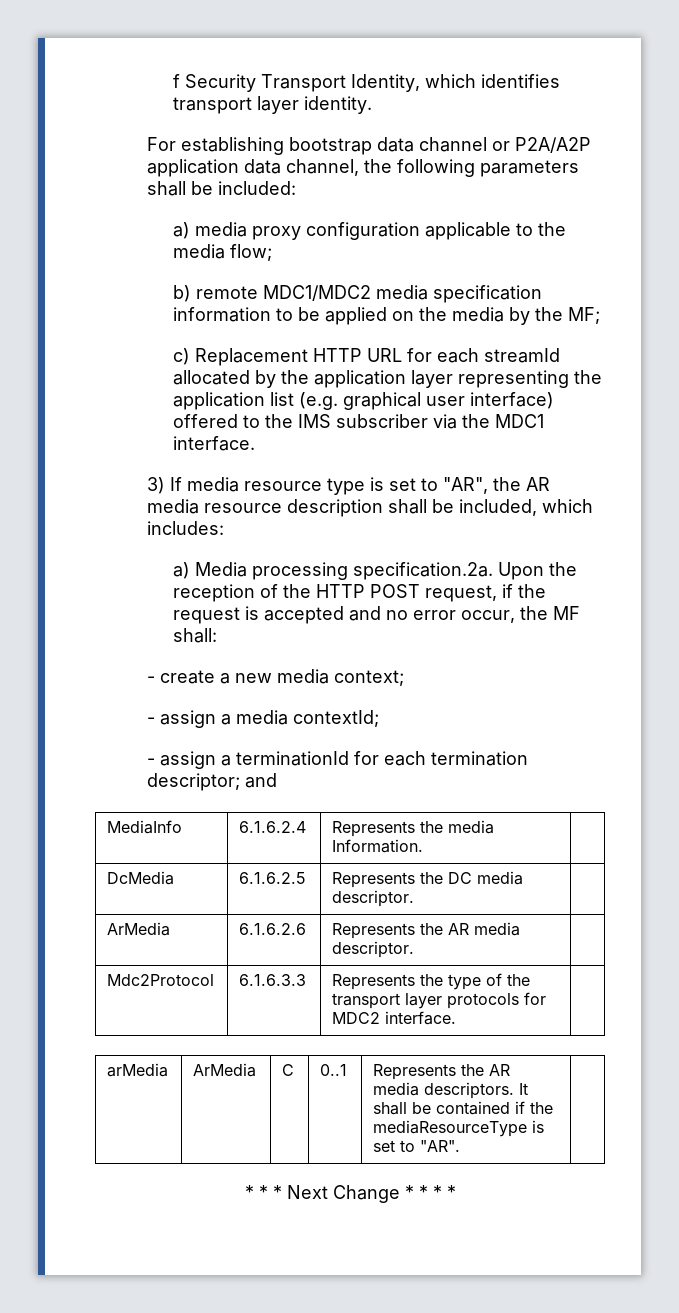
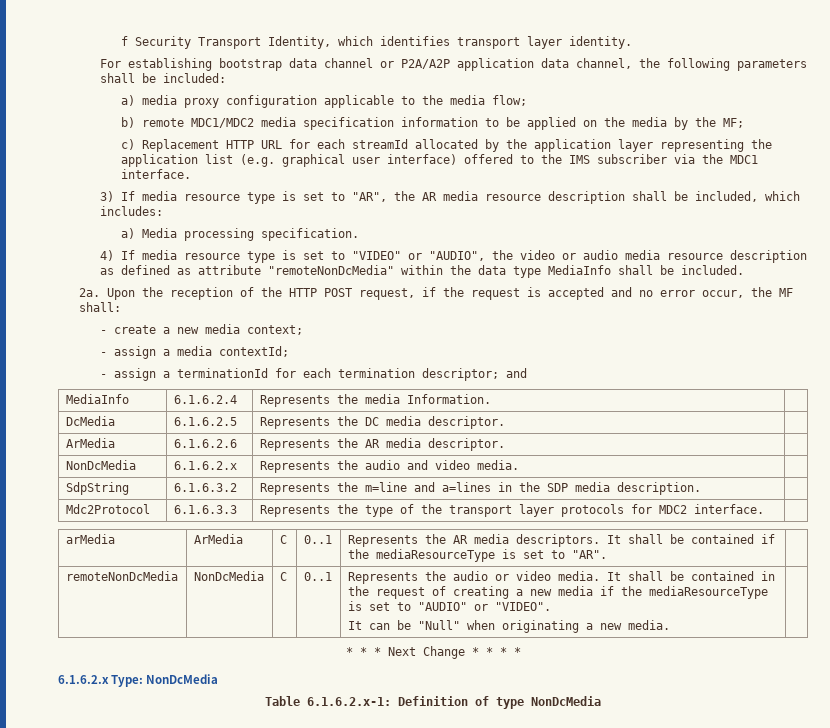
- a) Media processing specification.2a. Upon the reception of the HTTP POST request, if the request is accepted and no error occur, the MF shall:
+ a) Media processing specification.
+ 4) If media resource type is set to "VIDEO" or "AUDIO", the video or audio media resource description as defined as attribute "remoteNonDcMedia" within the data type MediaInfo shall be included.
+ 2a. Upon the reception of the HTTP POST request, if the request is accepted and no error occur, the MF shall:
+ NonDcMedia | 6.1.6.2.x | Represents the audio and video media. |
+ SdpString | 6.1.6.3.2 | Represents the m=line and a=lines in the SDP media description. |
+ remoteNonDcMedia | NonDcMedia | C | 0..1 | Represents the audio or video media. It shall be contained in the request of creating a new media if the mediaResourceType is set to "AUDIO" or "VIDEO".
+ It can be "Null" when originating a new media. |
+ 6.1.6.2.x Type: NonDcMedia
+ Table 6.1.6.2.x-1: Definition of type NonDcMedia

